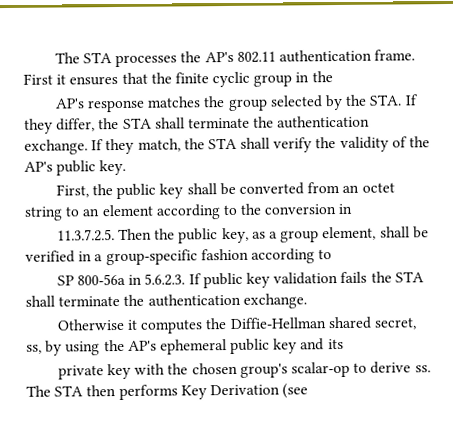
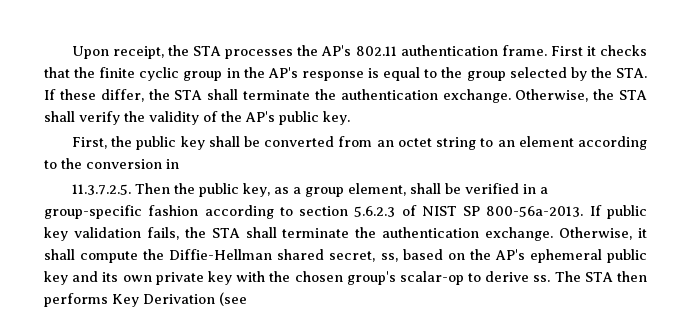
- The STA processes the AP's 802.11 authentication frame.
+ Upon receipt, the STA processes the AP's 802.11 authentication frame.
- First it ensures that the finite cyclic group in the
- AP's response matches the group selected by the STA. If they differ, the STA shall terminate the authentication exchange.
+ First it checks that the finite cyclic group in the AP's response is equal to the group selected by the STA. If these differ, the STA shall terminate the authentication exchange.
- If they match, the STA shall verify the validity of the AP's public key.
+ Otherwise, the STA shall verify the validity of the AP's public key.
- 11.3.7.2.5. Then the public key, as a group element, shall be verified in a group-specific fashion according to
- SP 800-56a in 5.6.2.3. If public key validation fails the STA shall terminate the authentication exchange.
- Otherwise it computes the Diffie-Hellman shared secret, ss, by using the AP's ephemeral public key and its
- private key with the chosen group's scalar-op to derive ss.
+ 11.3.7.2.5. Then the public key, as a group element, shall be verified in a group-specific fashion according to section 5.6.2.3 of NIST SP 800-56a-2013. If public key validation fails, the STA shall terminate the authentication exchange. Otherwise, it shall compute the Diffie-Hellman shared secret, ss, based on the AP's ephemeral public key and its own private key with the chosen group's scalar-op to derive ss.

